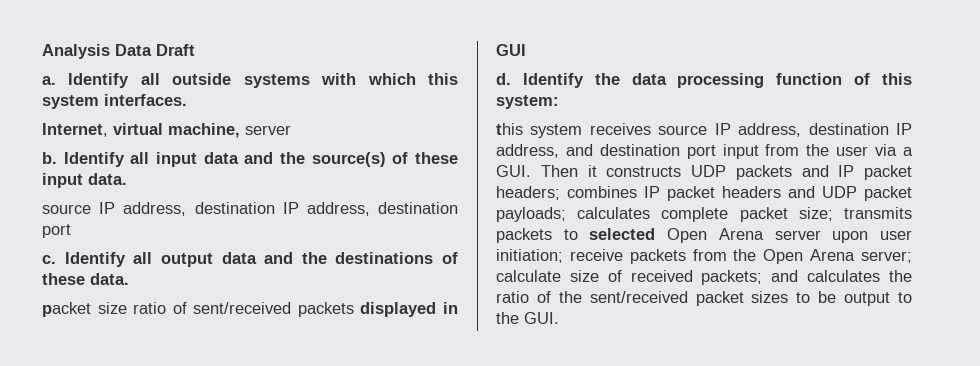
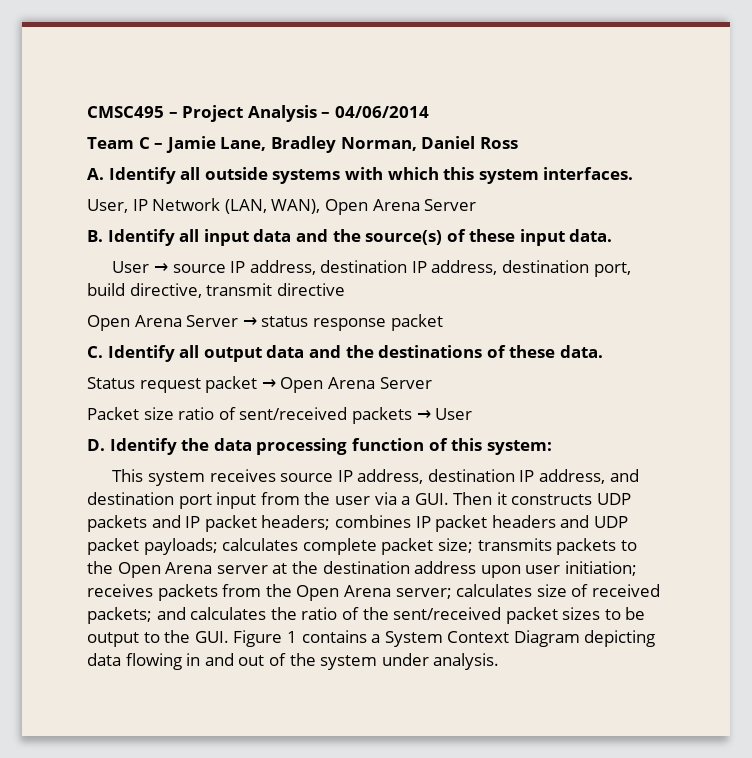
- Analysis Data Draft
- a. Identify all outside systems with which this system interfaces.
+ CMSC495 – Project Analysis – 04/06/2014
+ Team C – Jamie Lane, Bradley Norman, Daniel Ross
+ A. Identify all outside systems with which this system interfaces.
- Internet, virtual machine, server
- b. Identify all input data and the source(s) of these input data.
+ User, IP Network (LAN, WAN), Open Arena Server
+ B. Identify all input data and the source(s) of these input data.
- source IP address, destination IP address, destination port
- c. Identify all output data and the destinations of these data.
+ User → source IP address, destination IP address, destination port, build directive, transmit directive
+ Open Arena Server → status response packet
+ C. Identify all output data and the destinations of these data.
- packet size ratio of sent/received packets displayed in GUI
- d. Identify the data processing function of this system:
+ Status request packet → Open Arena Server
+ Packet size ratio of sent/received packets → User
+ D. Identify the data processing function of this system:
- this system receives source IP address, destination IP address, and destination port input from the user via a GUI. Then it constructs UDP packets and IP packet headers;
+ This system receives source IP address, destination IP address, and destination port input from the user via a GUI. Then it constructs UDP packets and IP packet headers;
- transmits packets to selected Open Arena server upon user initiation;
+ transmits packets to the Open Arena server at the destination address upon user initiation;
- receive packets from the Open Arena server;
+ receives packets from the Open Arena server;
- calculate size of received packets;
+ calculates size of received packets;
- and calculates the ratio of the sent/received packet sizes to be output to the GUI.
+ and calculates the ratio of the sent/received packet sizes to be output to the GUI. Figure 1 contains a System Context Diagram depicting data flowing in and out of the system under analysis.

